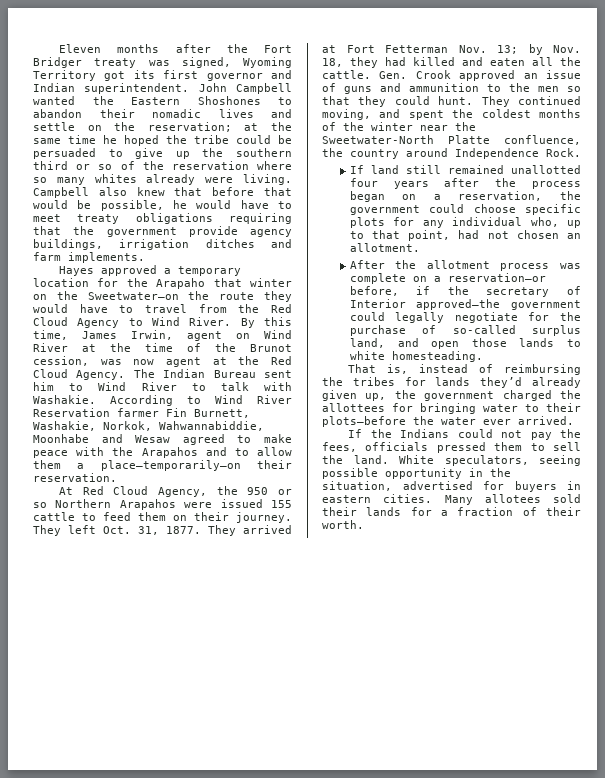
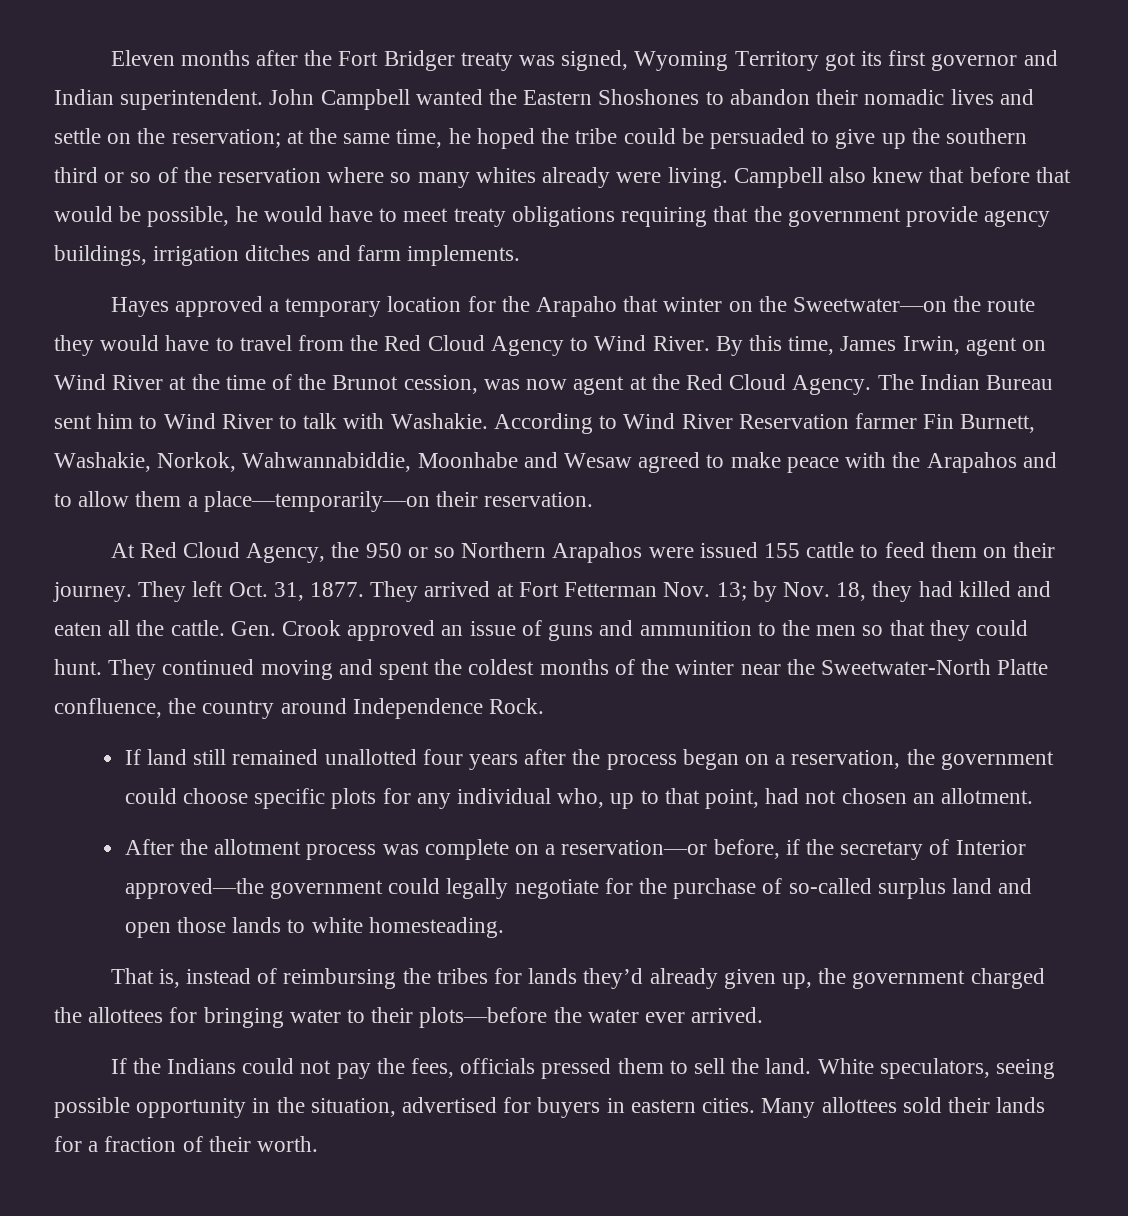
- John Campbell wanted the Eastern Shoshones to abandon their nomadic lives and settle on the reservation; at the same time he hoped the tribe could be persuaded to give up the southern third or so of the reservation where so many whites already were living.
+ John Campbell wanted the Eastern Shoshones to abandon their nomadic lives and settle on the reservation; at the same time, he hoped the tribe could be persuaded to give up the southern third or so of the reservation where so many whites already were living.
- They continued moving, and spent the coldest months of the winter near the Sweetwater-North Platte confluence, the country around Independence Rock.
+ They continued moving and spent the coldest months of the winter near the Sweetwater-North Platte confluence, the country around Independence Rock.
- After the allotment process was complete on a reservation—or before, if the secretary of Interior approved—the government could legally negotiate for the purchase of so-called surplus land, and open those lands to white homesteading.
+ After the allotment process was complete on a reservation—or before, if the secretary of Interior approved—the government could legally negotiate for the purchase of so-called surplus land and open those lands to white homesteading.
- Many allotees sold their lands for a fraction of their worth.
+ Many allottees sold their lands for a fraction of their worth.

